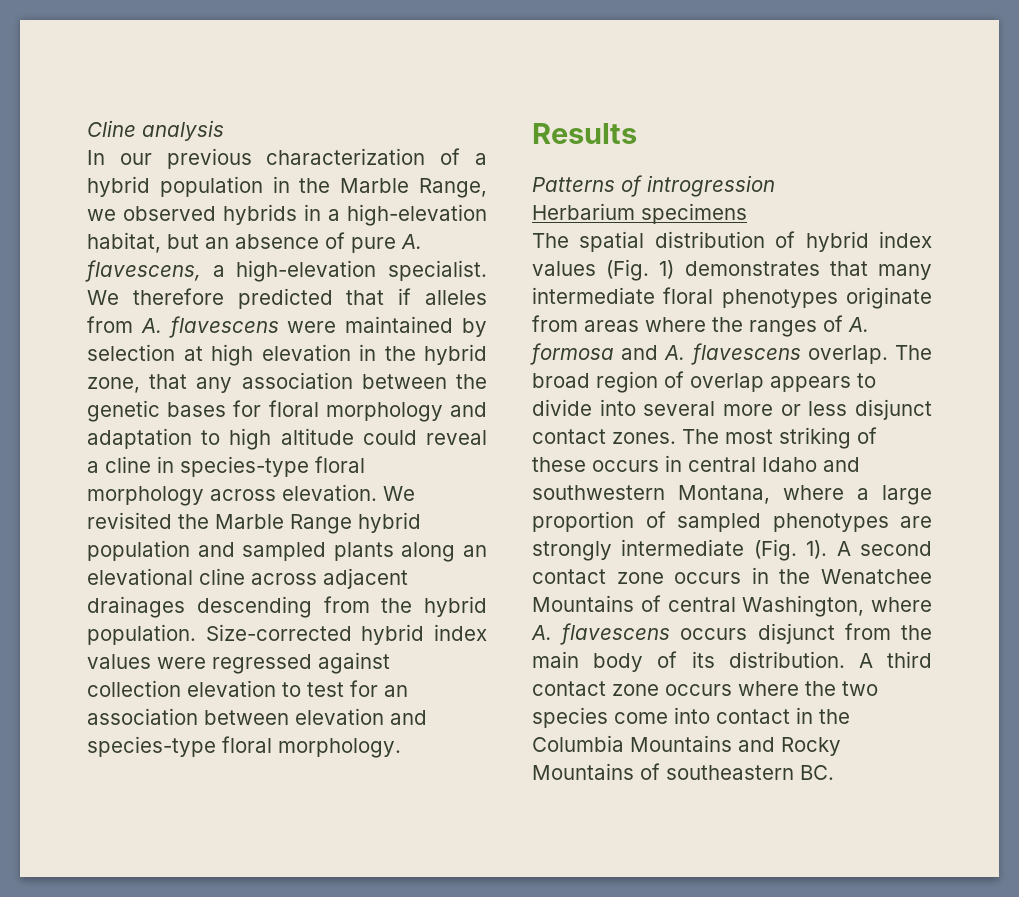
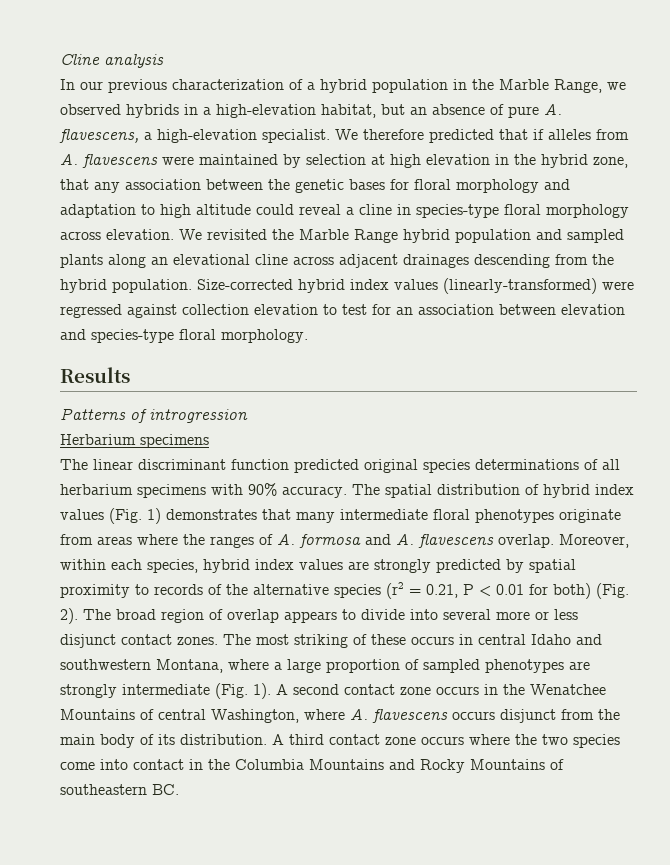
- Size-corrected hybrid index values were regressed against collection elevation to test for an association between elevation and species-type floral morphology.
+ Size-corrected hybrid index values (linearly-transformed) were regressed against collection elevation to test for an association between elevation and species-type floral morphology.
- The spatial distribution of hybrid index values (Fig. 1) demonstrates that many intermediate floral phenotypes originate from areas where the ranges of A. formosa and A. flavescens overlap.
+ The linear discriminant function predicted original species determinations of all herbarium specimens with 90% accuracy. The spatial distribution of hybrid index values (Fig. 1) demonstrates that many intermediate floral phenotypes originate from areas where the ranges of A. formosa and A. flavescens overlap.
+ Moreover, within each species, hybrid index values are strongly predicted by spatial proximity to records of the alternative species (r2 = 0.21, P < 0.01 for both) (Fig. 2).

